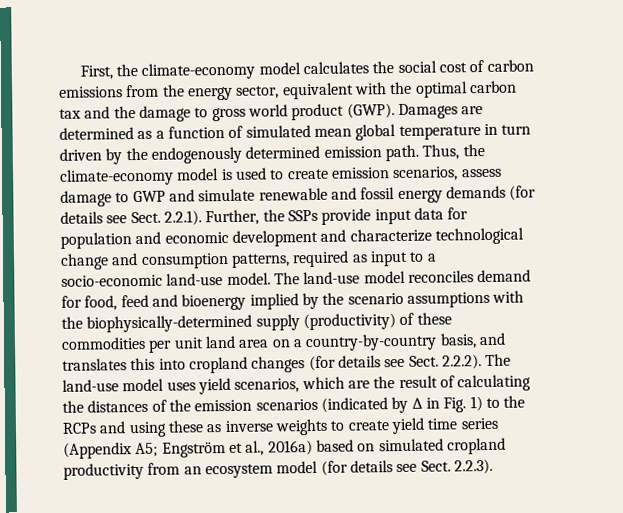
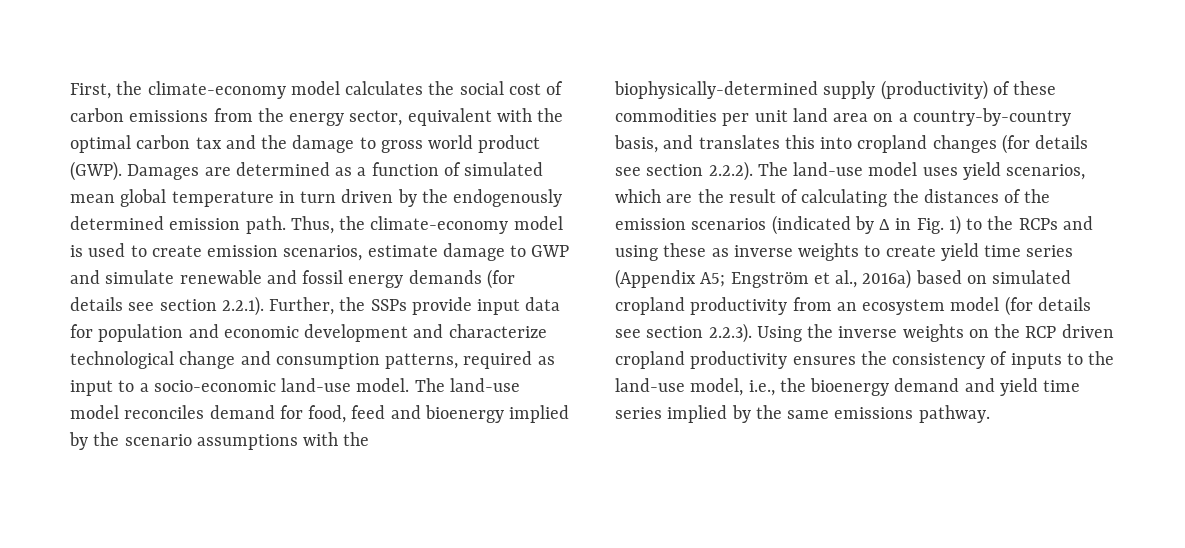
- Thus, the climate-economy model is used to create emission scenarios, assess damage to GWP and simulate renewable and fossil energy demands (for details see Sect. 2.2.1). Further, the SSPs provide input data for population and economic development and characterize technological change and consumption patterns, required as input to a socio-economic land-use model.
+ Thus, the climate-economy model is used to create emission scenarios, estimate damage to GWP and simulate renewable and fossil energy demands (for details see section 2.2.1). Further, the SSPs provide input data for population and economic development and characterize technological change and consumption patterns, required as input to a socio-economic land-use model.
- The land-use model reconciles demand for food, feed and bioenergy implied by the scenario assumptions with the biophysically-determined supply (productivity) of these commodities per unit land area on a country-by-country basis, and translates this into cropland changes (for details see Sect. 2.2.2). The land-use model uses yield scenarios, which are the result of calculating the distances of the emission scenarios (indicated by ∆ in Fig. 1) to the RCPs and using these as inverse weights to create yield time series (Appendix A5;
+ The land-use model reconciles demand for food, feed and bioenergy implied by the scenario assumptions with the biophysically-determined supply (productivity) of these commodities per unit land area on a country-by-country basis, and translates this into cropland changes (for details see section 2.2.2). The land-use model uses yield scenarios, which are the result of calculating the distances of the emission scenarios (indicated by ∆ in Fig. 1) to the RCPs and using these as inverse weights to create yield time series (Appendix A5;
- Engström et al., 2016a) based on simulated cropland productivity from an ecosystem model (for details see Sect. 2.2.3).
+ Engström et al., 2016a) based on simulated cropland productivity from an ecosystem model (for details see section 2.2.3). Using the inverse weights on the RCP driven cropland productivity ensures the consistency of inputs to the land-use model, i.e., the bioenergy demand and yield time series implied by the same emissions pathway.

